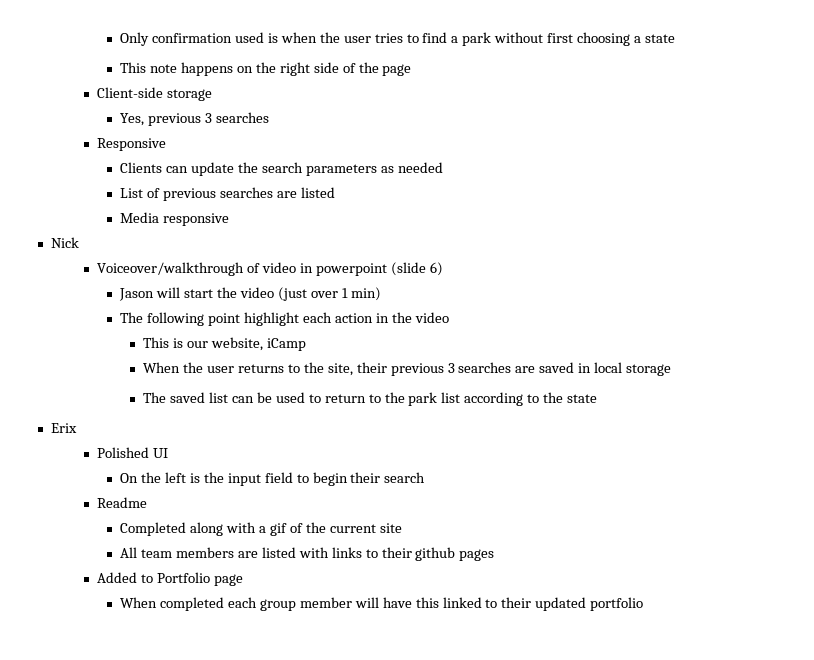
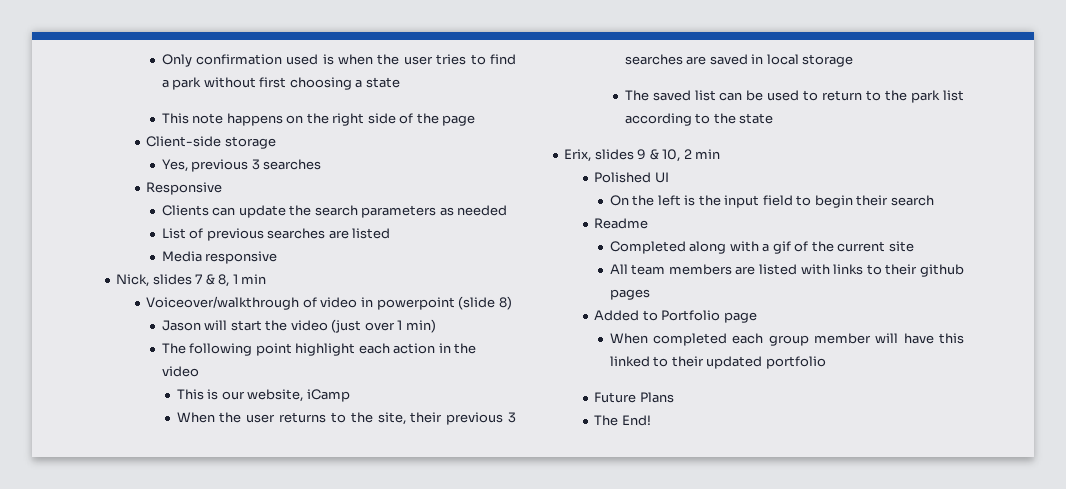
- Nick
+ Nick, slides 7 & 8, 1 min
- Voiceover/walkthrough of video in powerpoint (slide 6)
+ Voiceover/walkthrough of video in powerpoint (slide 8)
- Erix
+ Erix, slides 9 & 10, 2 min
+ Future Plans
+ The End!

